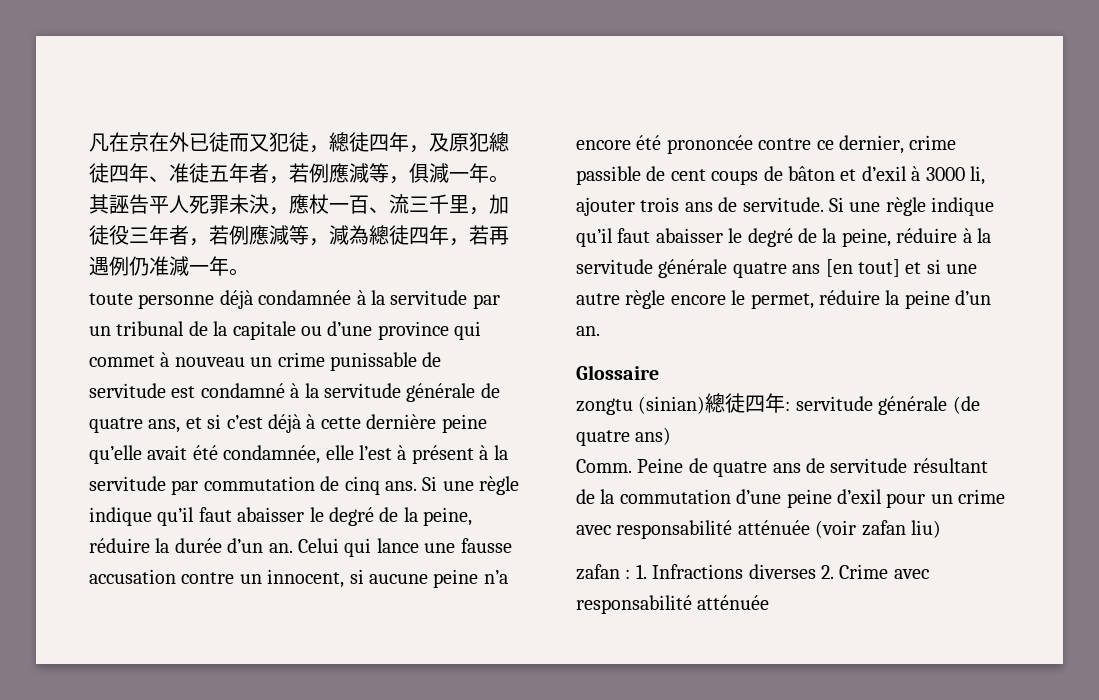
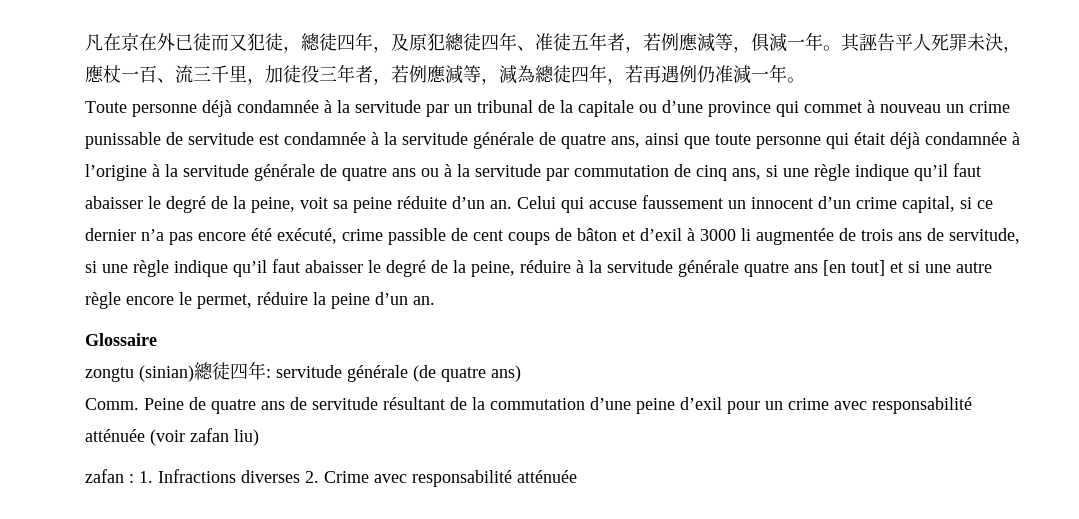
- toute personne déjà condamnée à la servitude par un tribunal de la capitale ou d’une province qui commet à nouveau un crime punissable de servitude est condamné à la servitude générale de quatre ans, et si c’est déjà à cette dernière peine qu’elle avait été condamnée, elle l’est à présent à la servitude par commutation de cinq ans. Si une règle indique qu’il faut abaisser le degré de la peine, réduire la durée d’un an. Celui qui lance une fausse accusation contre un innocent, si aucune peine n’a encore été prononcée contre ce dernier, crime passible de cent coups de bâton et d’exil à 3000 li, ajouter trois ans de servitude. Si une règle indique qu’il faut abaisser le degré de la peine, réduire à la servitude générale quatre ans [en tout] et si une autre règle encore le permet, réduire la peine d’un an.
+ Toute personne déjà condamnée à la servitude par un tribunal de la capitale ou d’une province qui commet à nouveau un crime punissable de servitude est condamnée à la servitude générale de quatre ans, ainsi que toute personne qui était déjà condamnée à l’origine à la servitude générale de quatre ans ou à la servitude par commutation de cinq ans, si une règle indique qu’il faut abaisser le degré de la peine, voit sa peine réduite d’un an. Celui qui accuse faussement un innocent d’un crime capital, si ce dernier n’a pas encore été exécuté, crime passible de cent coups de bâton et d’exil à 3000 li augmentée de trois ans de servitude, si une règle indique qu’il faut abaisser le degré de la peine, réduire à la servitude générale quatre ans [en tout] et si une autre règle encore le permet, réduire la peine d’un an.

